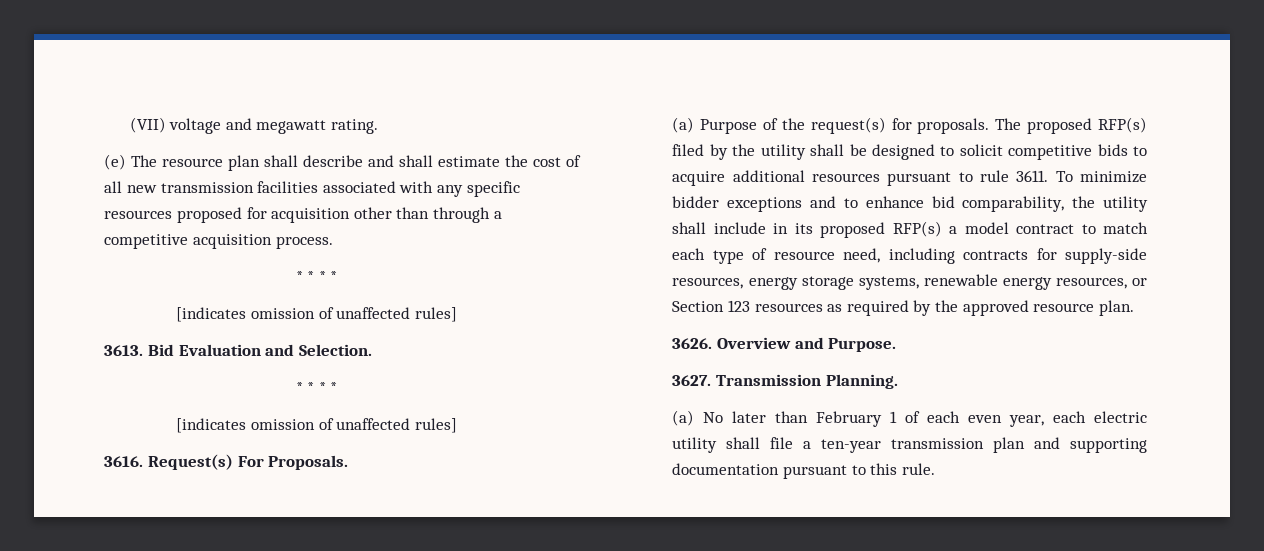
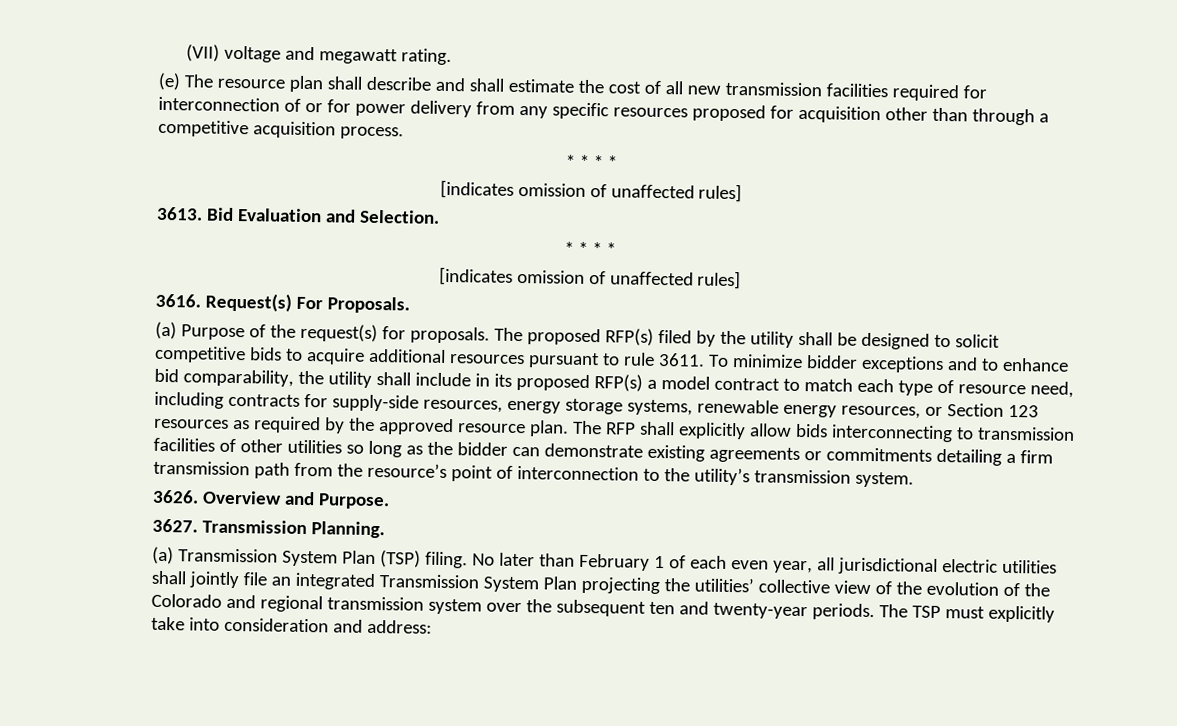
- (e) The resource plan shall describe and shall estimate the cost of all new transmission facilities associated with any specific resources proposed for acquisition other than through a competitive acquisition process.
+ (e) The resource plan shall describe and shall estimate the cost of all new transmission facilities required for interconnection of or for power delivery from any specific resources proposed for acquisition other than through a competitive acquisition process.
+ The RFP shall explicitly allow bids interconnecting to transmission facilities of other utilities so long as the bidder can demonstrate existing agreements or commitments detailing a firm transmission path from the resource’s point of interconnection to the utility’s transmission system.
- (a) No later than February 1 of each even year, each electric utility shall file a ten-year transmission plan and supporting documentation pursuant to this rule.
+ (a) Transmission System Plan (TSP) filing. No later than February 1 of each even year, all jurisdictional electric utilities shall jointly file an integrated Transmission System Plan projecting the utilities’ collective view of the evolution of the Colorado and regional transmission system over the subsequent ten and twenty-year periods. The TSP must explicitly take into consideration and address:

